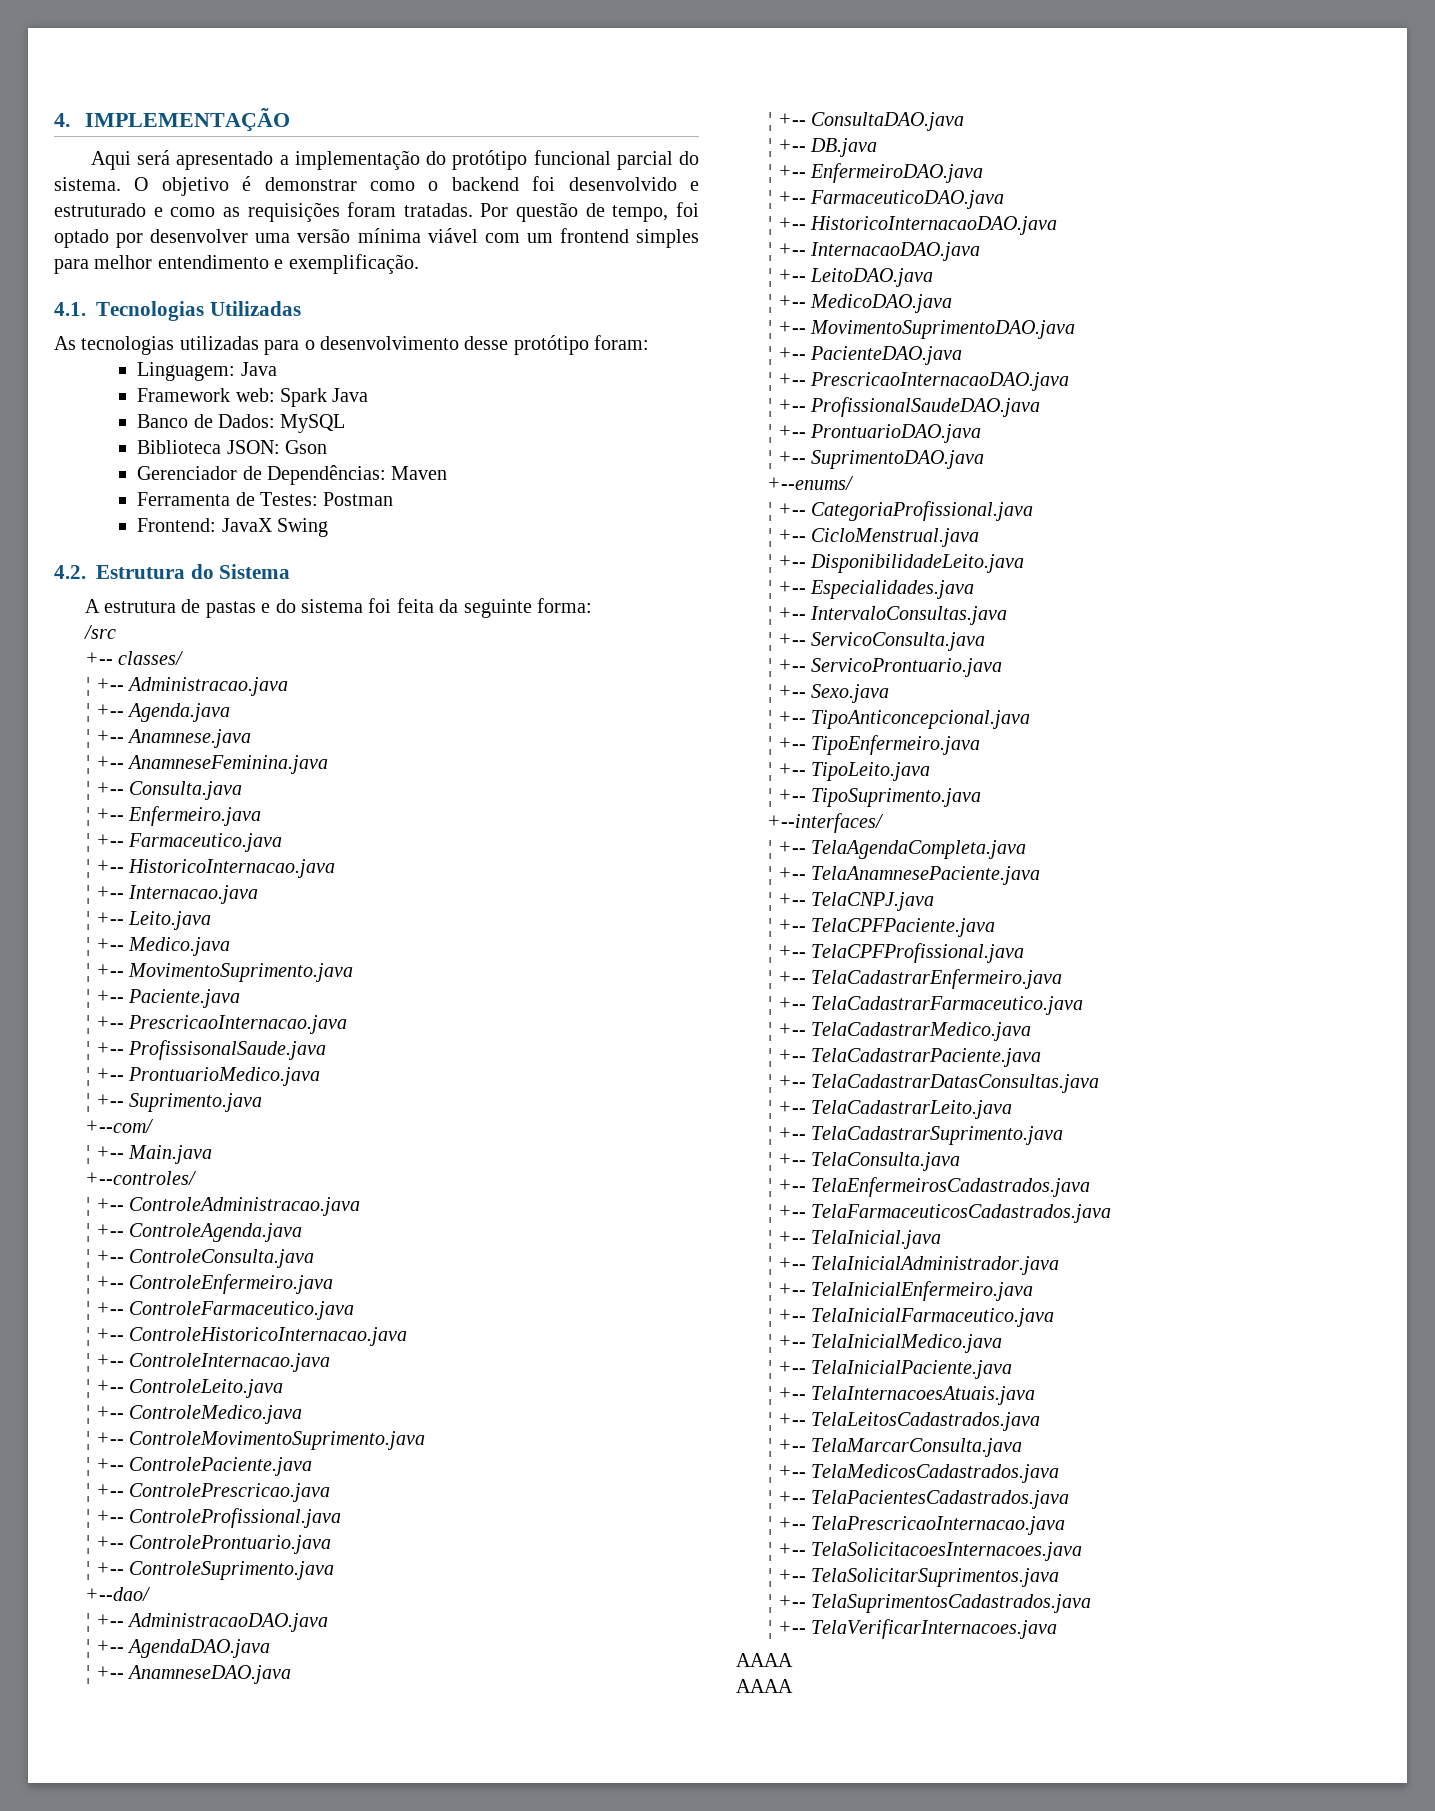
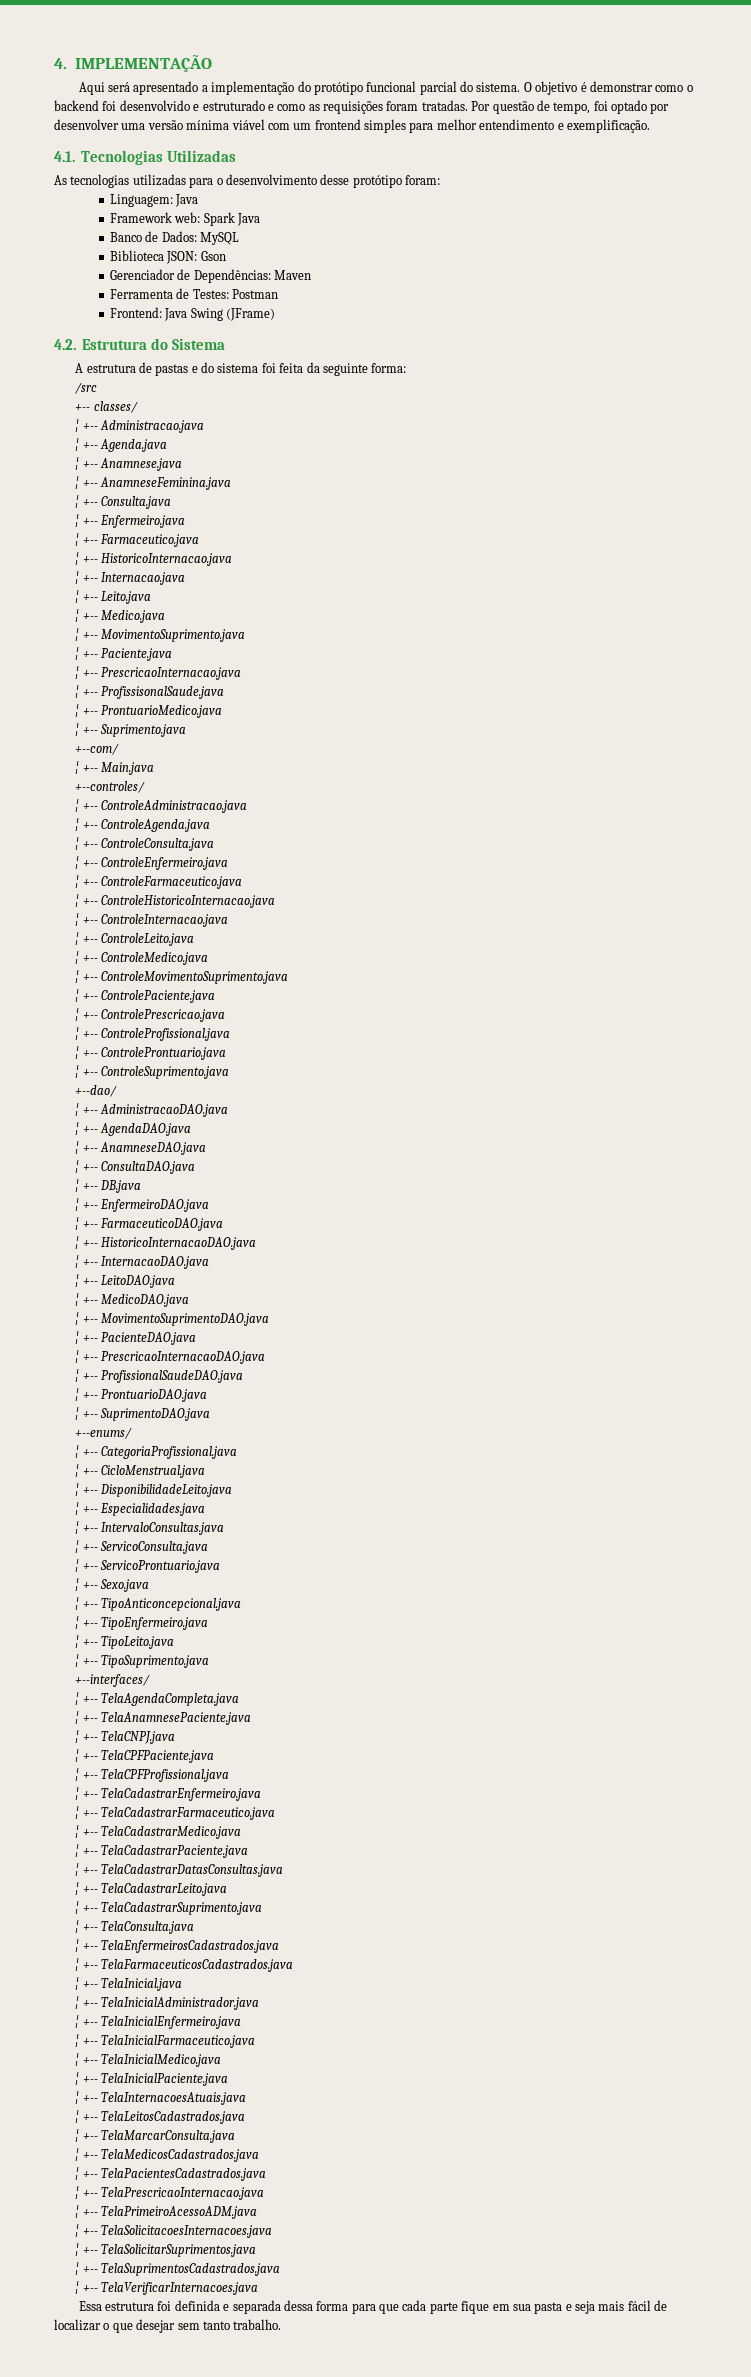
- Frontend: JavaX Swing
+ Frontend: Java Swing (JFrame)
+ ¦ +-- TelaPrimeiroAcessoADM.java
  ¦ +-- TelaVerificarInternacoes.java
- AAAA
- AAAA
+ Essa estrutura foi definida e separada dessa forma para que cada parte fique em sua pasta e seja mais fácil de localizar o que desejar sem tanto trabalho.

